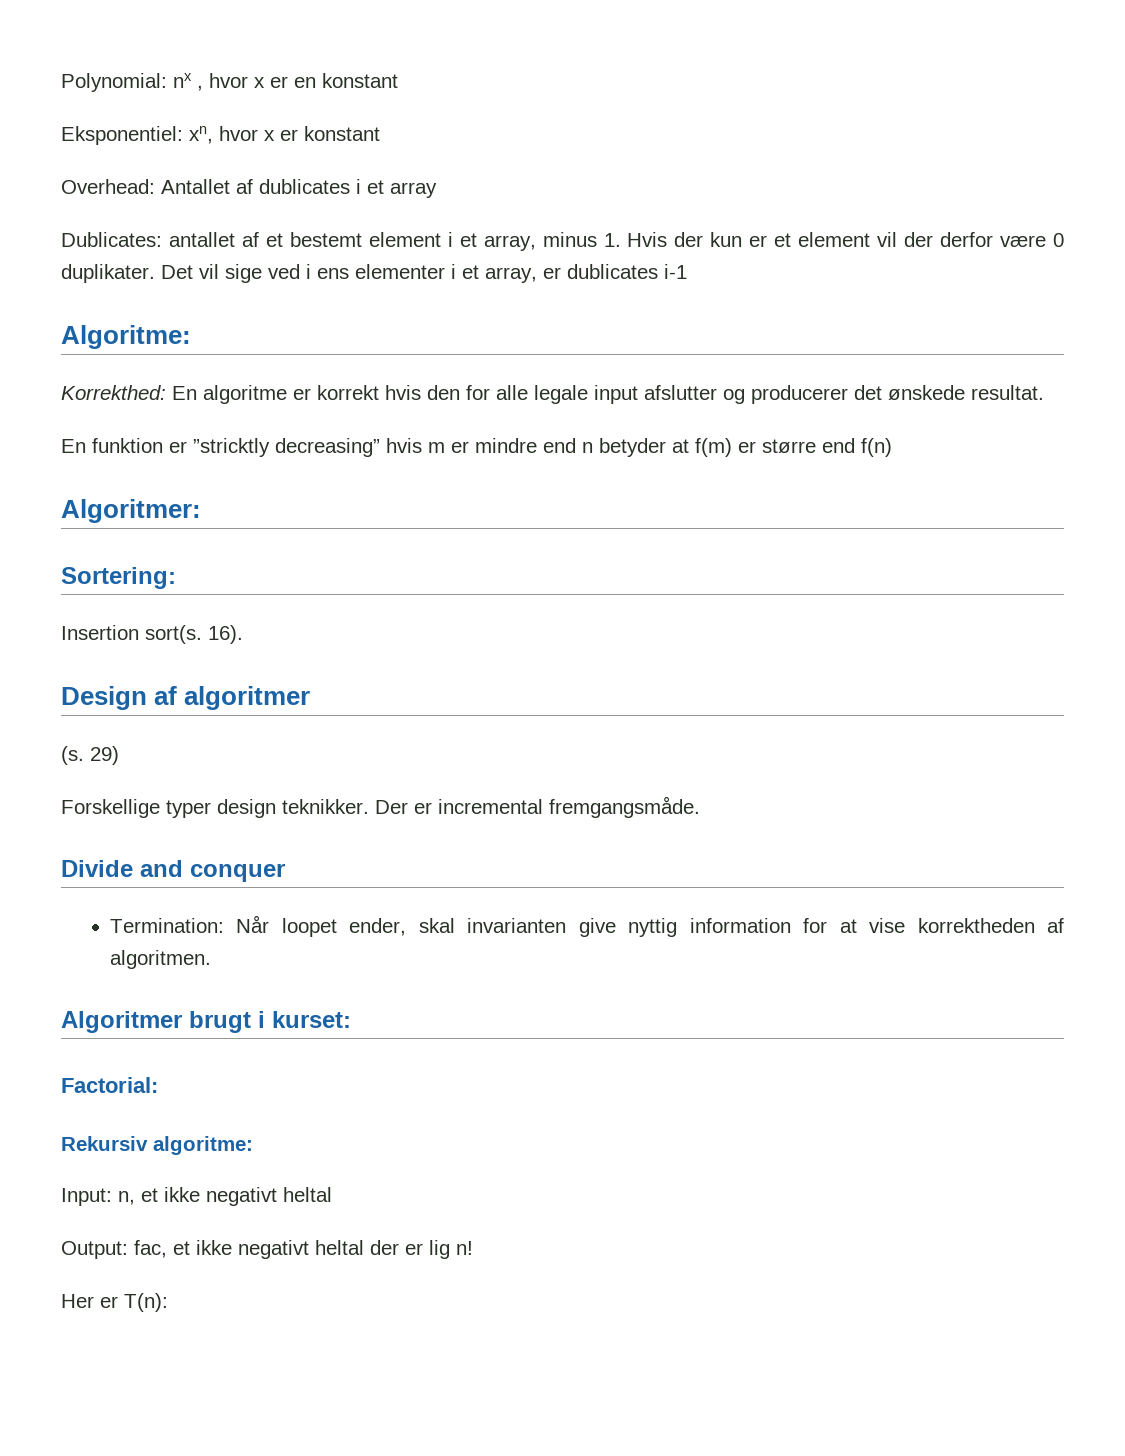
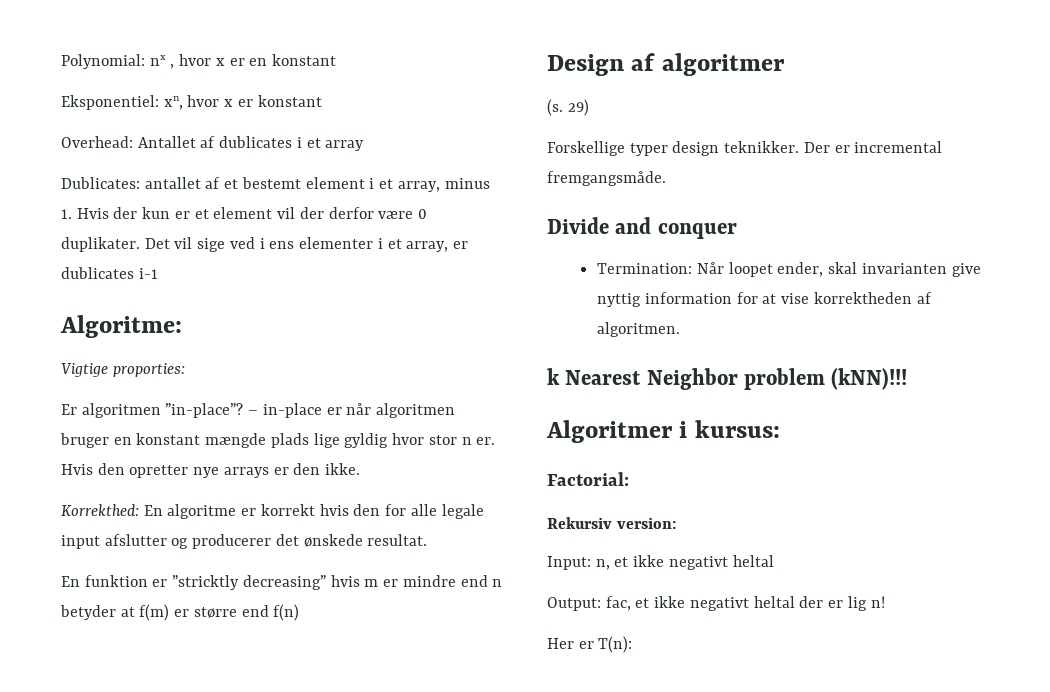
+ Vigtige proporties:
+ Er algoritmen ”in-place”? – in-place er når algoritmen bruger en konstant mængde plads lige gyldig hvor stor n er. Hvis den opretter nye arrays er den ikke.
- Algoritmer:
- Sortering:
- Insertion sort(s. 16).
- Algoritmer brugt i kurset:
+ k Nearest Neighbor problem (kNN)!!!
+ Algoritmer i kursus:
- Rekursiv algoritme:
+ Rekursiv version:

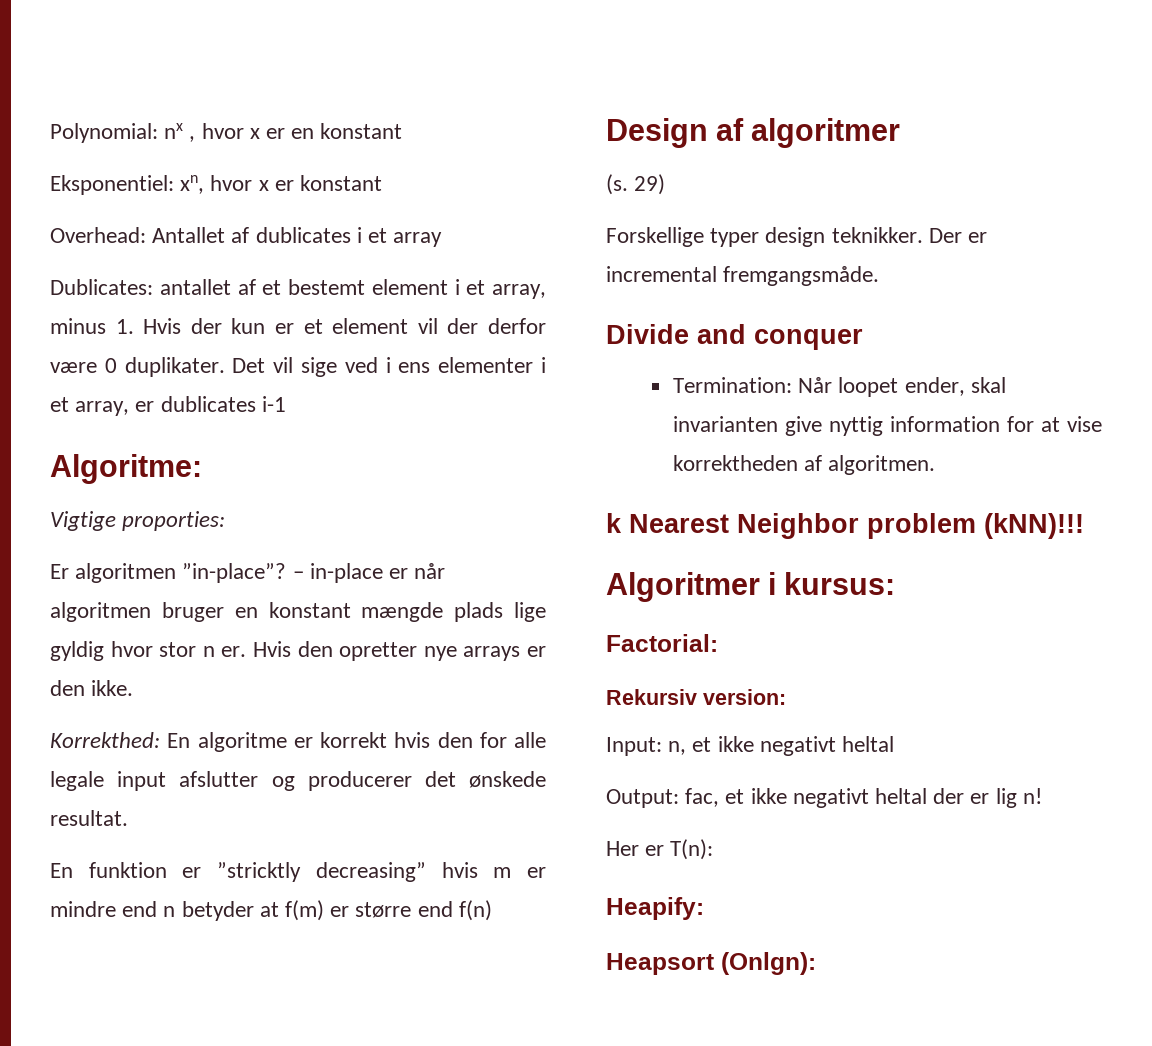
+ Heapify:
+ Heapsort (Onlgn):

